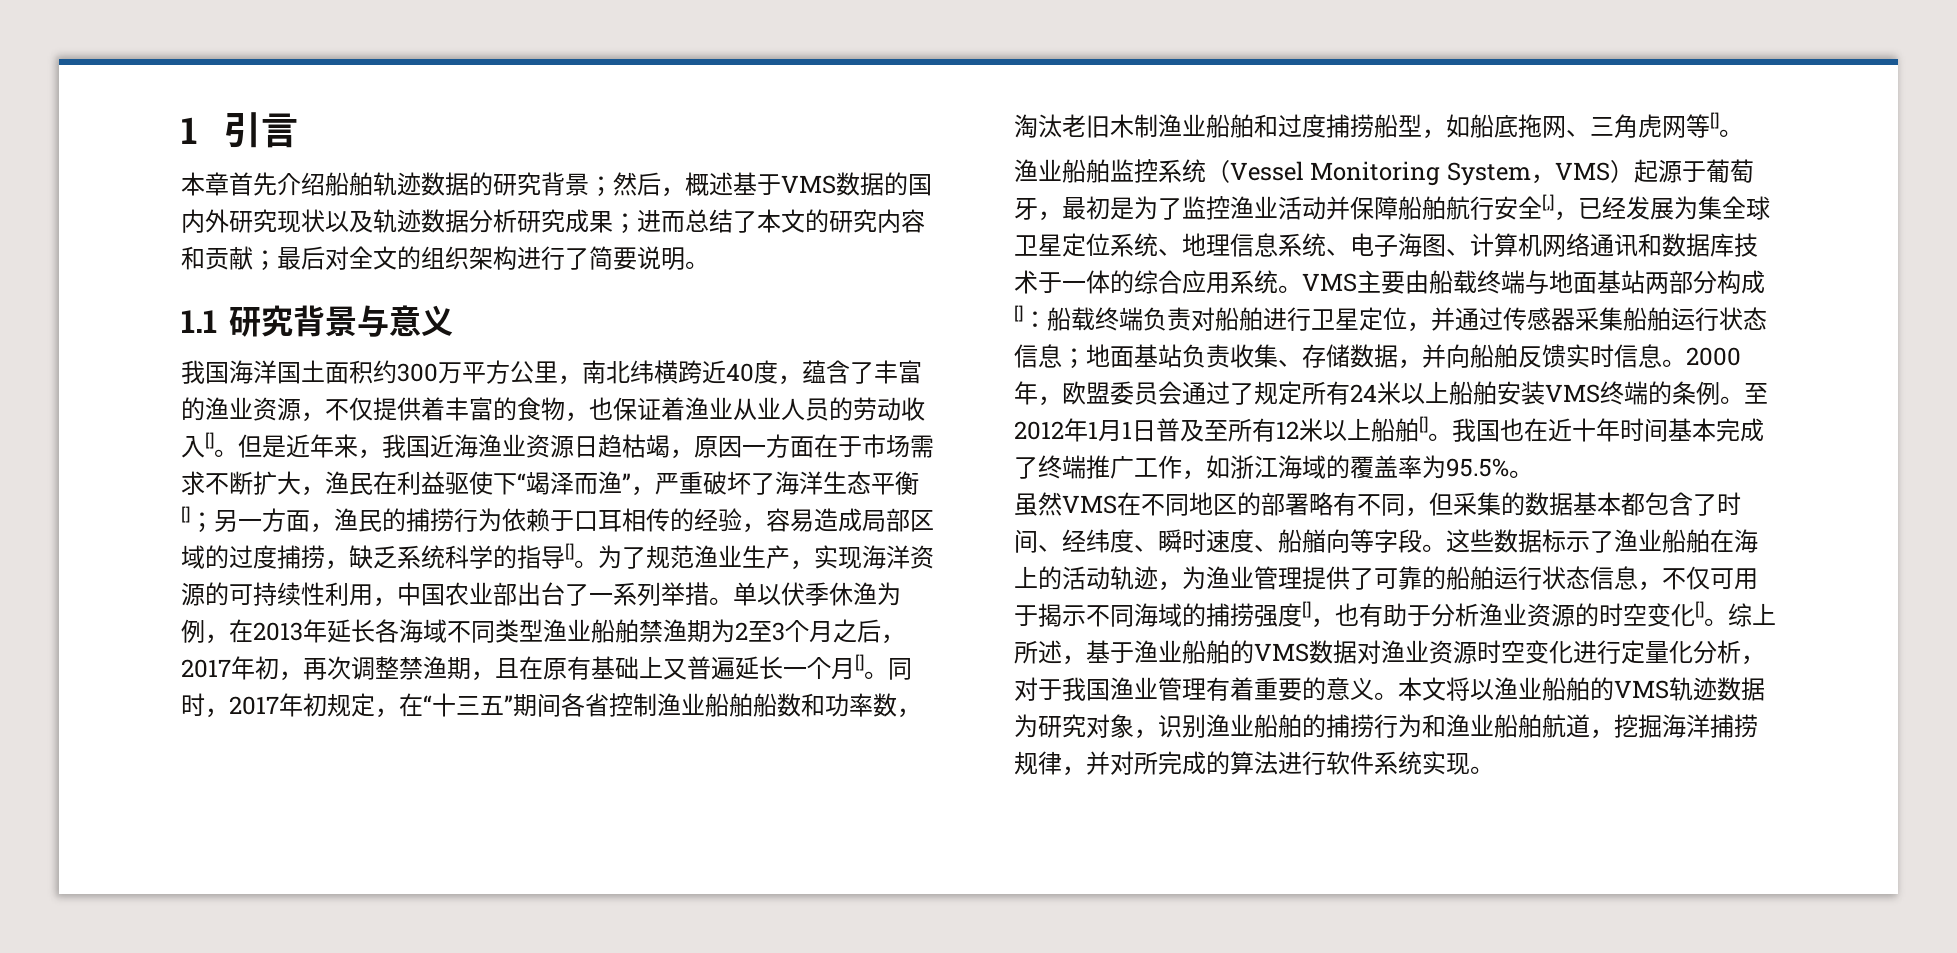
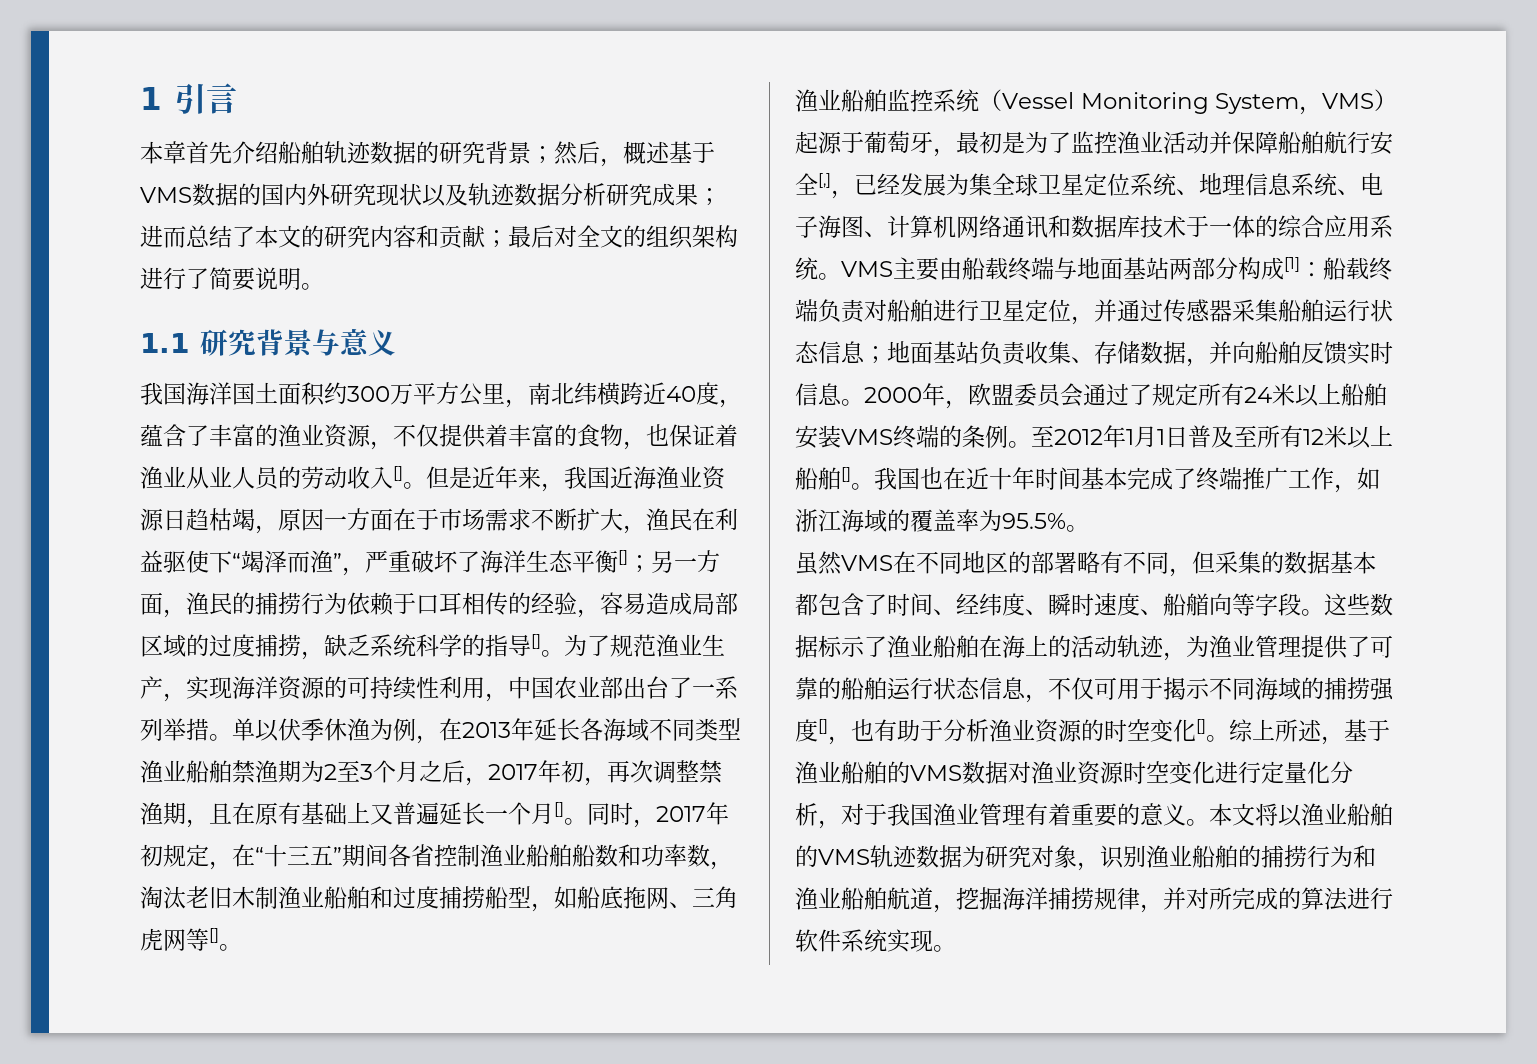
- VMS主要由船载终端与地面基站两部分构成[]：船载终端负责对船舶进行卫星定位，并通过传感器采集船舶运行状态信息；地面基站负责收集、存储数据，并向船舶反馈实时信息。
+ VMS主要由船载终端与地面基站两部分构成[1]：船载终端负责对船舶进行卫星定位，并通过传感器采集船舶运行状态信息；地面基站负责收集、存储数据，并向船舶反馈实时信息。

